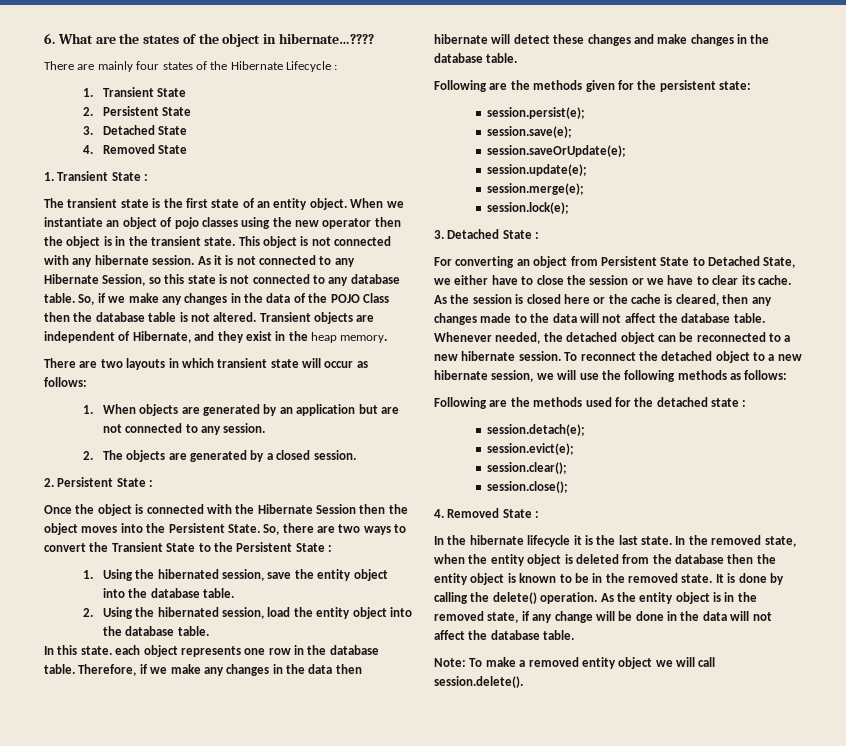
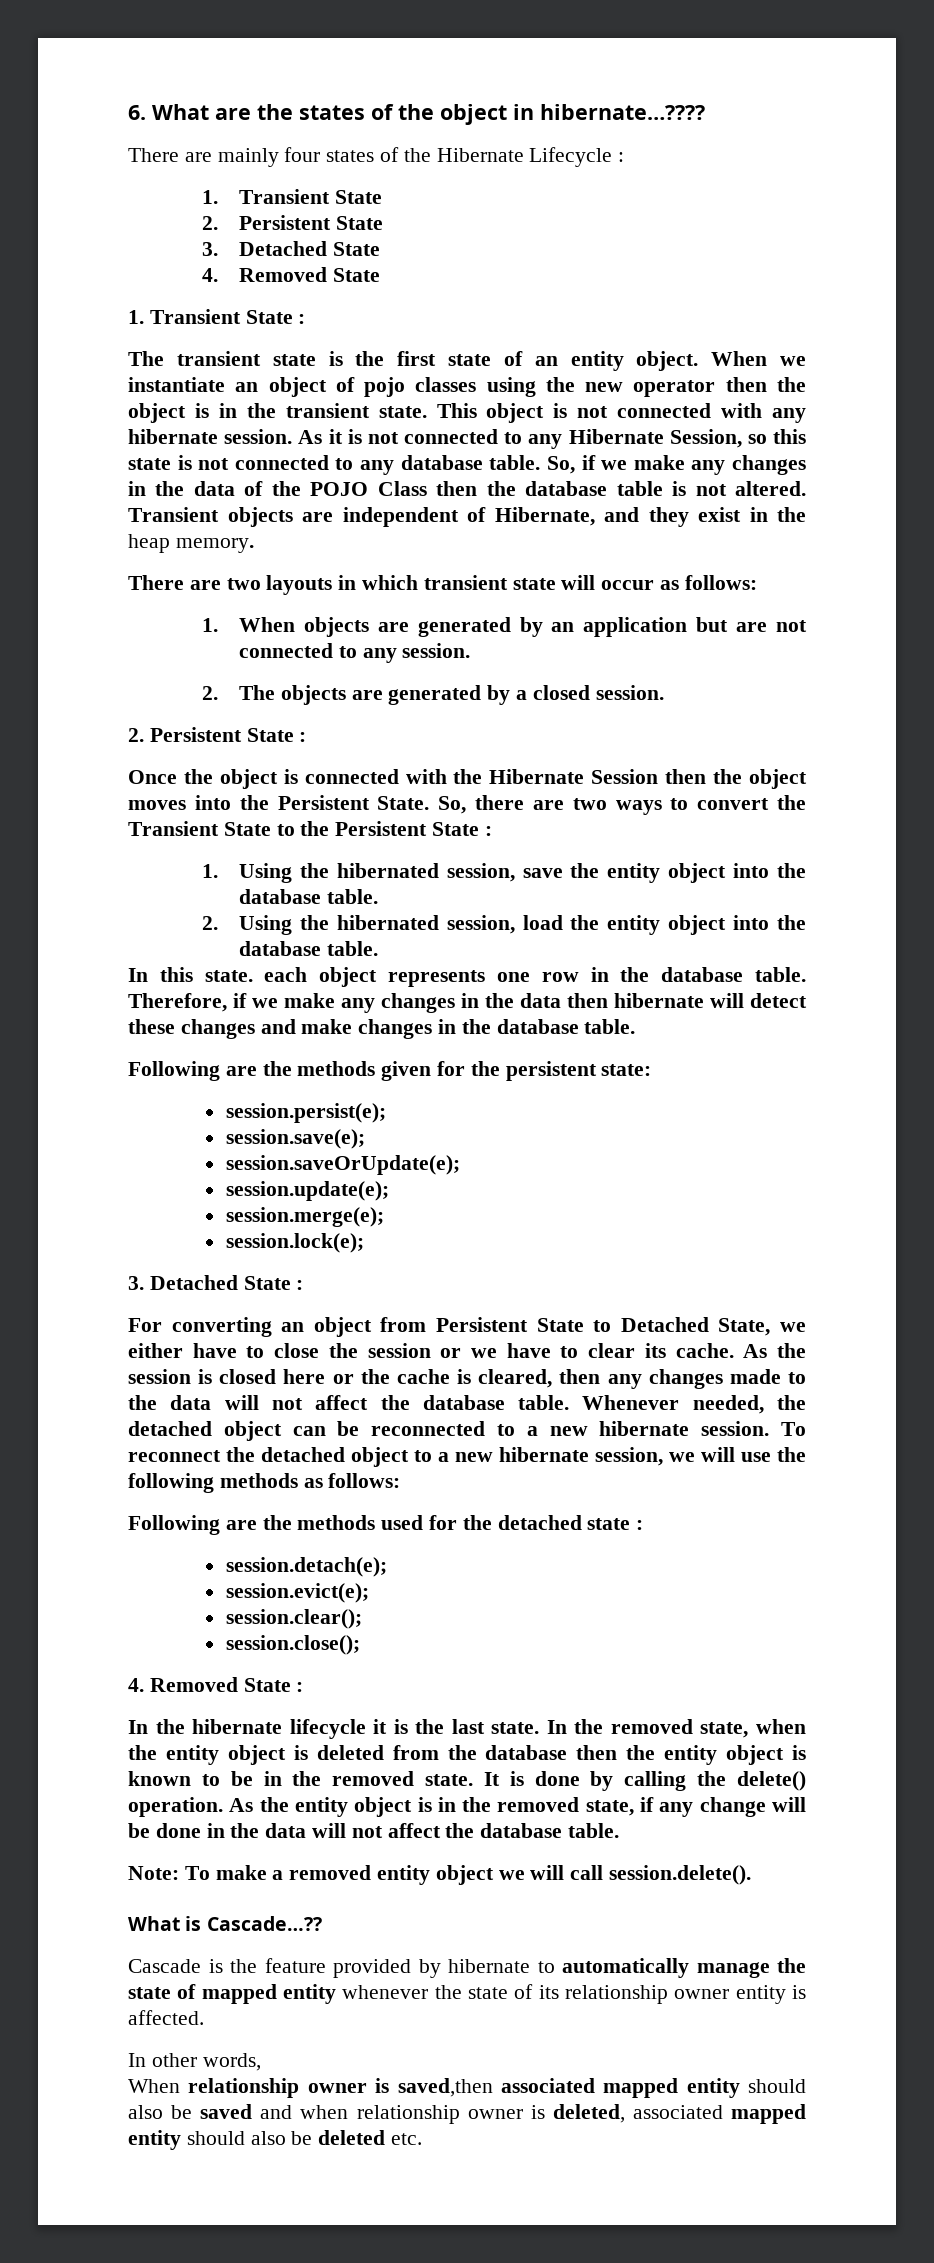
+ What is Cascade…??
+ Cascade is the feature provided by hibernate to automatically manage the state of mapped entity whenever the state of its relationship owner entity is affected.
+ In other words,
+ When relationship owner is saved,then associated mapped entity should also be saved and when relationship owner is deleted, associated mapped entity should also be deleted etc.

